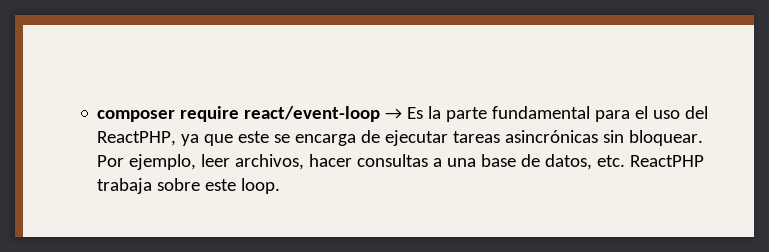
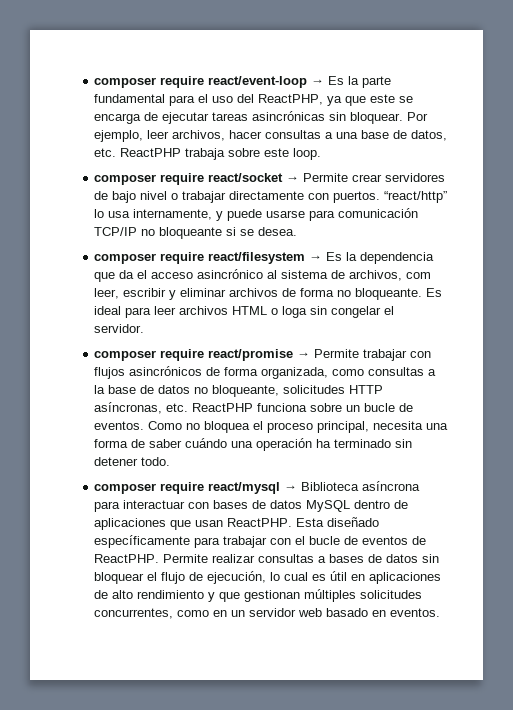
+ composer require react/socket → Permite crear servidores de bajo nivel o trabajar directamente con puertos. “react/http” lo usa internamente, y puede usarse para comunicación TCP/IP no bloqueante si se desea.
+ composer require react/filesystem → Es la dependencia que da el acceso asincrónico al sistema de archivos, com leer, escribir y eliminar archivos de forma no bloqueante. Es ideal para leer archivos HTML o loga sin congelar el servidor.
+ composer require react/promise → Permite trabajar con flujos asincrónicos de forma organizada, como consultas a la base de datos no bloqueante, solicitudes HTTP asíncronas, etc. ReactPHP funciona sobre un bucle de eventos. Como no bloquea el proceso principal, necesita una forma de saber cuándo una operación ha terminado sin detener todo.
+ composer require react/mysql → Biblioteca asíncrona para interactuar con bases de datos MySQL dentro de aplicaciones que usan ReactPHP. Esta diseñado específicamente para trabajar con el bucle de eventos de ReactPHP. Permite realizar consultas a bases de datos sin bloquear el flujo de ejecución, lo cual es útil en aplicaciones de alto rendimiento y que gestionan múltiples solicitudes concurrentes, como en un servidor web basado en eventos.

